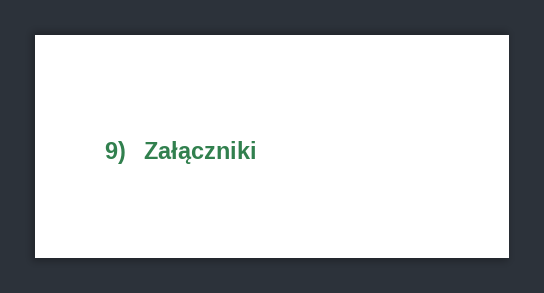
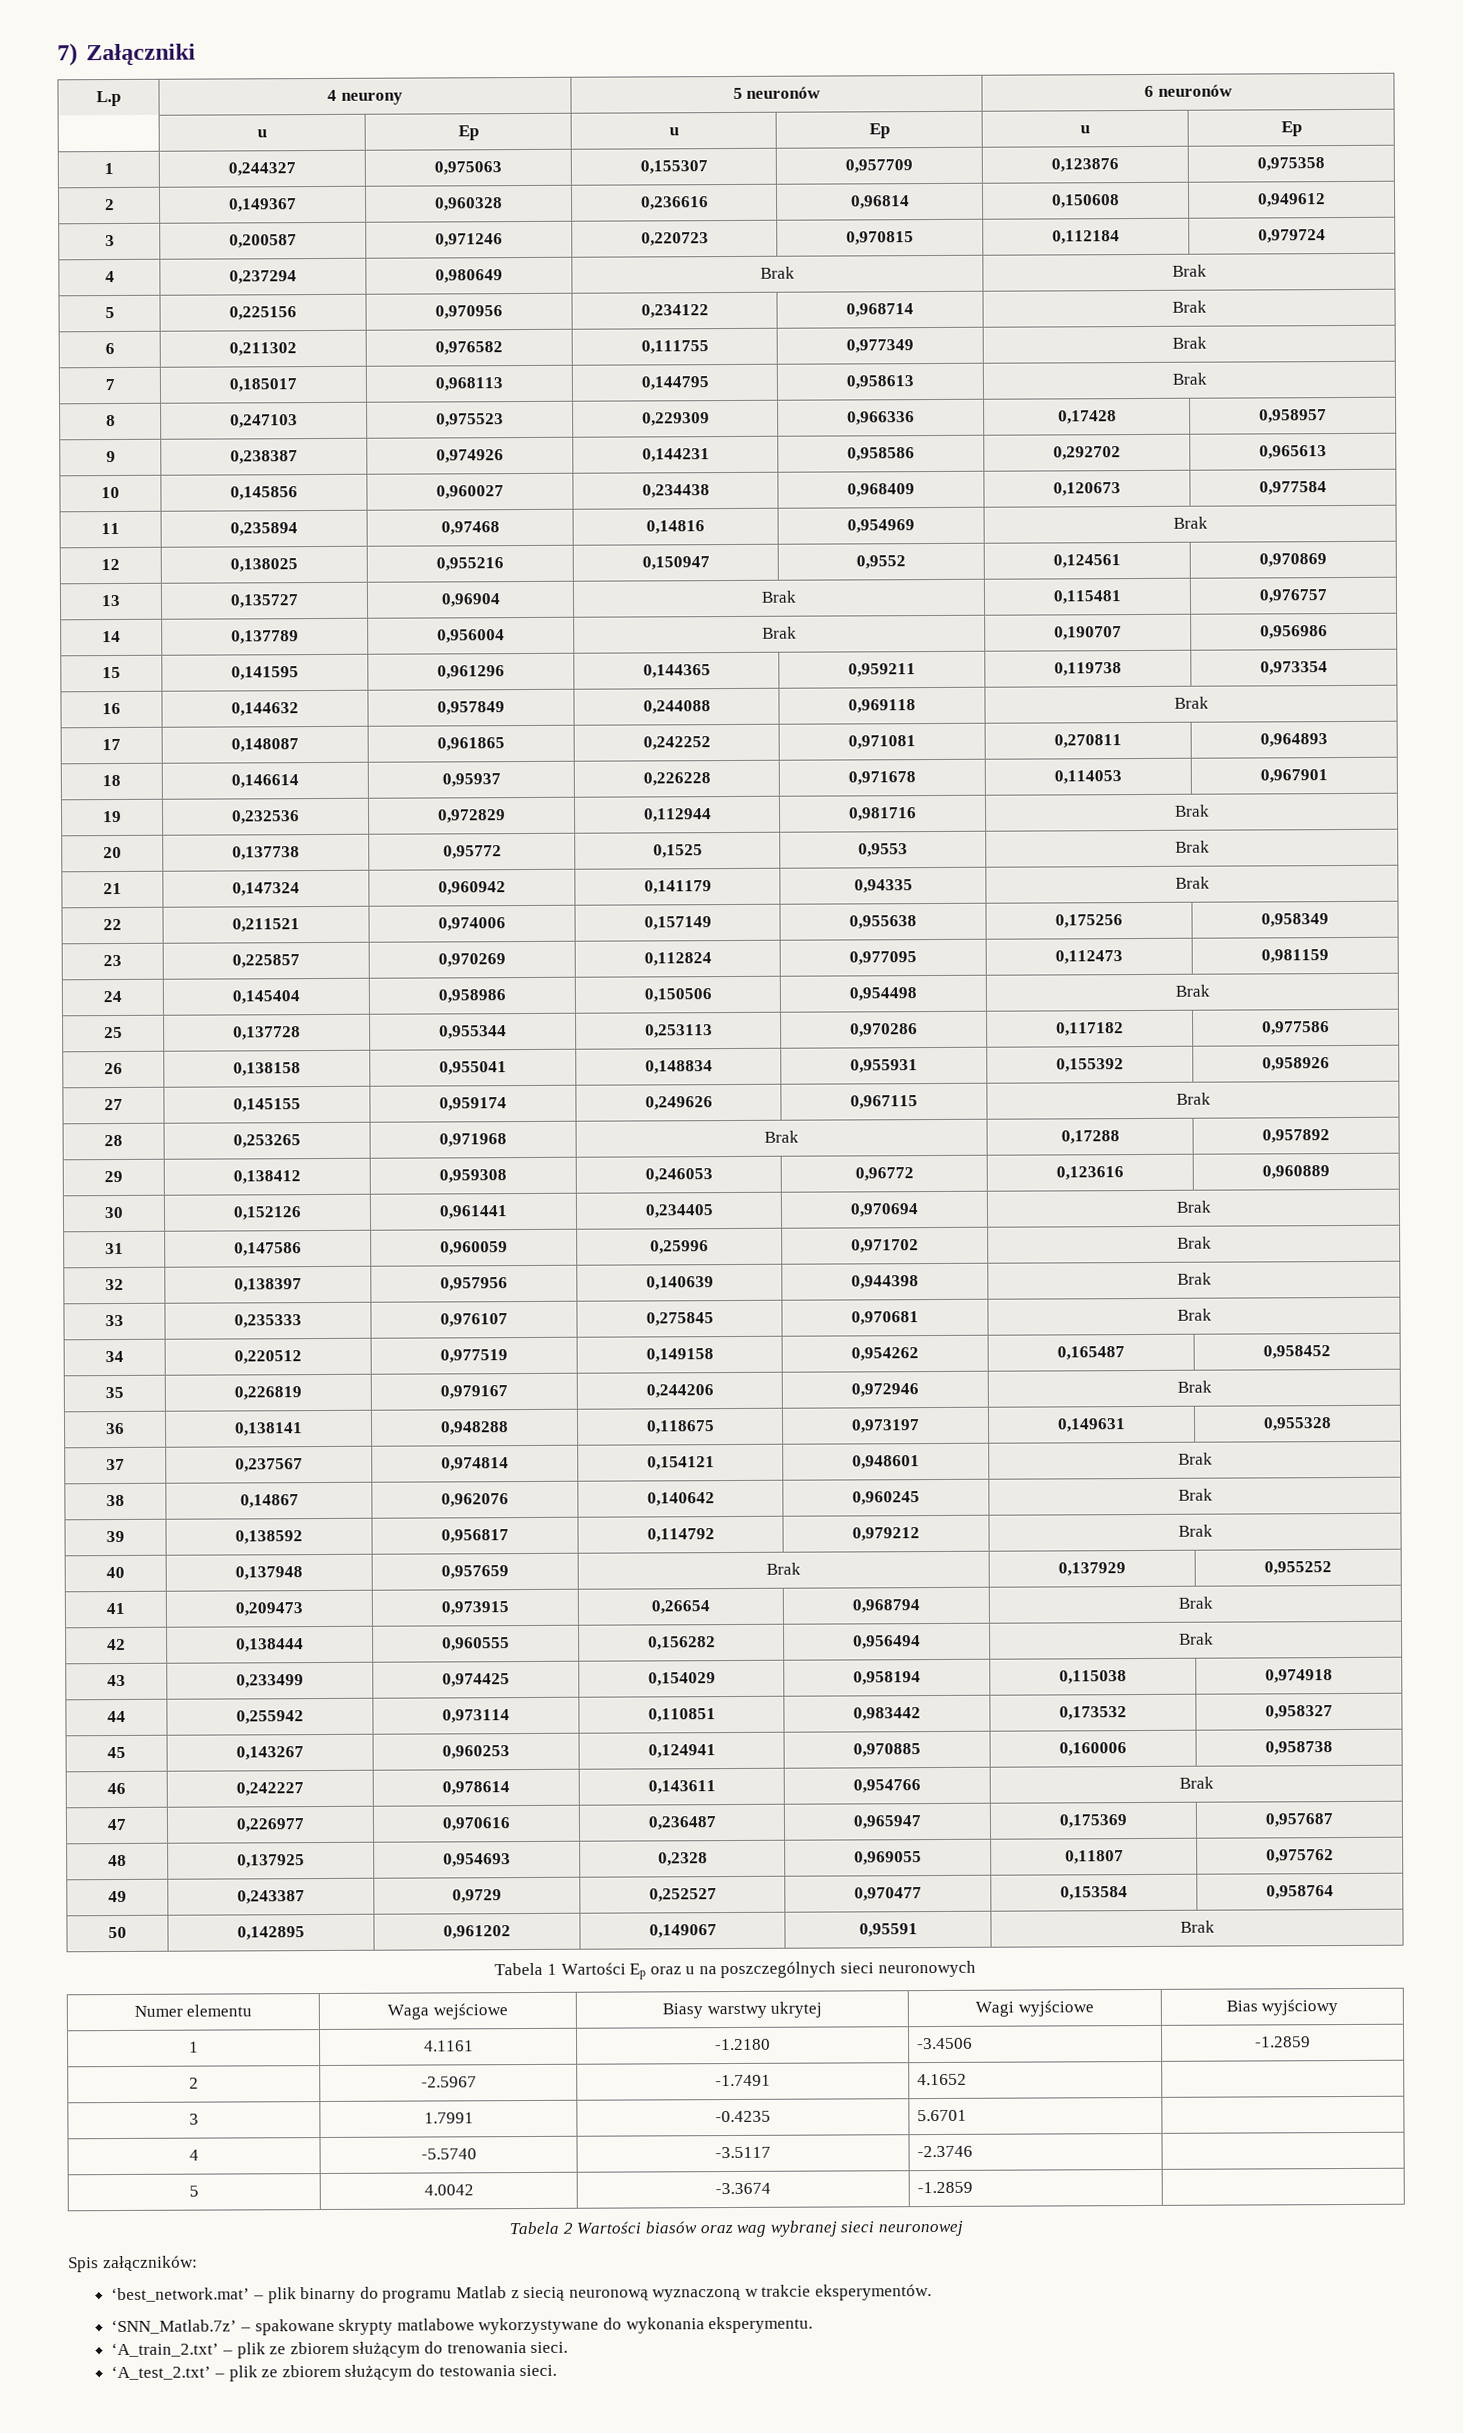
- 9) Załączniki
+ 7) Załączniki
+ L.p | 4 neurony | 5 neuronów | 6 neuronów
+ | u | Ep | u | Ep | u | Ep
+ 1 | 0,244327 | 0,975063 | 0,155307 | 0,957709 | 0,123876 | 0,975358
+ 2 | 0,149367 | 0,960328 | 0,236616 | 0,96814 | 0,150608 | 0,949612
+ 3 | 0,200587 | 0,971246 | 0,220723 | 0,970815 | 0,112184 | 0,979724
+ 4 | 0,237294 | 0,980649 | Brak | Brak
+ 5 | 0,225156 | 0,970956 | 0,234122 | 0,968714 | Brak
+ 6 | 0,211302 | 0,976582 | 0,111755 | 0,977349 | Brak
+ 7 | 0,185017 | 0,968113 | 0,144795 | 0,958613 | Brak
+ 8 | 0,247103 | 0,975523 | 0,229309 | 0,966336 | 0,17428 | 0,958957
+ 9 | 0,238387 | 0,974926 | 0,144231 | 0,958586 | 0,292702 | 0,965613
+ 10 | 0,145856 | 0,960027 | 0,234438 | 0,968409 | 0,120673 | 0,977584
+ 11 | 0,235894 | 0,97468 | 0,14816 | 0,954969 | Brak
+ 12 | 0,138025 | 0,955216 | 0,150947 | 0,9552 | 0,124561 | 0,970869
+ 13 | 0,135727 | 0,96904 | Brak | 0,115481 | 0,976757
+ 14 | 0,137789 | 0,956004 | Brak | 0,190707 | 0,956986
+ 15 | 0,141595 | 0,961296 | 0,144365 | 0,959211 | 0,119738 | 0,973354
+ 16 | 0,144632 | 0,957849 | 0,244088 | 0,969118 | Brak
+ 17 | 0,148087 | 0,961865 | 0,242252 | 0,971081 | 0,270811 | 0,964893
+ 18 | 0,146614 | 0,95937 | 0,226228 | 0,971678 | 0,114053 | 0,967901
+ 19 | 0,232536 | 0,972829 | 0,112944 | 0,981716 | Brak
+ 20 | 0,137738 | 0,95772 | 0,1525 | 0,9553 | Brak
+ 21 | 0,147324 | 0,960942 | 0,141179 | 0,94335 | Brak
+ 22 | 0,211521 | 0,974006 | 0,157149 | 0,955638 | 0,175256 | 0,958349
+ 23 | 0,225857 | 0,970269 | 0,112824 | 0,977095 | 0,112473 | 0,981159
+ 24 | 0,145404 | 0,958986 | 0,150506 | 0,954498 | Brak
+ 25 | 0,137728 | 0,955344 | 0,253113 | 0,970286 | 0,117182 | 0,977586
+ 26 | 0,138158 | 0,955041 | 0,148834 | 0,955931 | 0,155392 | 0,958926
+ 27 | 0,145155 | 0,959174 | 0,249626 | 0,967115 | Brak
+ 28 | 0,253265 | 0,971968 | Brak | 0,17288 | 0,957892
+ 29 | 0,138412 | 0,959308 | 0,246053 | 0,96772 | 0,123616 | 0,960889
+ 30 | 0,152126 | 0,961441 | 0,234405 | 0,970694 | Brak
+ 31 | 0,147586 | 0,960059 | 0,25996 | 0,971702 | Brak
+ 32 | 0,138397 | 0,957956 | 0,140639 | 0,944398 | Brak
+ 33 | 0,235333 | 0,976107 | 0,275845 | 0,970681 | Brak
+ 34 | 0,220512 | 0,977519 | 0,149158 | 0,954262 | 0,165487 | 0,958452
+ 35 | 0,226819 | 0,979167 | 0,244206 | 0,972946 | Brak
+ 36 | 0,138141 | 0,948288 | 0,118675 | 0,973197 | 0,149631 | 0,955328
+ 37 | 0,237567 | 0,974814 | 0,154121 | 0,948601 | Brak
+ 38 | 0,14867 | 0,962076 | 0,140642 | 0,960245 | Brak
+ 39 | 0,138592 | 0,956817 | 0,114792 | 0,979212 | Brak
+ 40 | 0,137948 | 0,957659 | Brak | 0,137929 | 0,955252
+ 41 | 0,209473 | 0,973915 | 0,26654 | 0,968794 | Brak
+ 42 | 0,138444 | 0,960555 | 0,156282 | 0,956494 | Brak
+ 43 | 0,233499 | 0,974425 | 0,154029 | 0,958194 | 0,115038 | 0,974918
+ 44 | 0,255942 | 0,973114 | 0,110851 | 0,983442 | 0,173532 | 0,958327
+ 45 | 0,143267 | 0,960253 | 0,124941 | 0,970885 | 0,160006 | 0,958738
+ 46 | 0,242227 | 0,978614 | 0,143611 | 0,954766 | Brak
+ 47 | 0,226977 | 0,970616 | 0,236487 | 0,965947 | 0,175369 | 0,957687
+ 48 | 0,137925 | 0,954693 | 0,2328 | 0,969055 | 0,11807 | 0,975762
+ 49 | 0,243387 | 0,9729 | 0,252527 | 0,970477 | 0,153584 | 0,958764
+ 50 | 0,142895 | 0,961202 | 0,149067 | 0,95591 | Brak
+ Tabela 1 Wartości Ep oraz u na poszczególnych sieci neuronowych
+ Numer elementu | Waga wejściowe | Biasy warstwy ukrytej | Wagi wyjściowe | Bias wyjściowy
+ 1 | 4.1161 | -1.2180 | -3.4506 | -1.2859
+ 2 | -2.5967 | -1.7491 | 4.1652 |
+ 3 | 1.7991 | -0.4235 | 5.6701 |
+ 4 | -5.5740 | -3.5117 | -2.3746 |
+ 5 | 4.0042 | -3.3674 | -1.2859 |
+ Tabela 2 Wartości biasów oraz wag wybranej sieci neuronowej
+ Spis załączników:
+ ‘best_network.mat’ – plik binarny do programu Matlab z siecią neuronową wyznaczoną w trakcie eksperymentów.
+ ‘SNN_Matlab.7z’ – spakowane skrypty matlabowe wykorzystywane do wykonania eksperymentu.
+ ‘A_train_2.txt’ – plik ze zbiorem służącym do trenowania sieci.
+ ‘A_test_2.txt’ – plik ze zbiorem służącym do testowania sieci.

